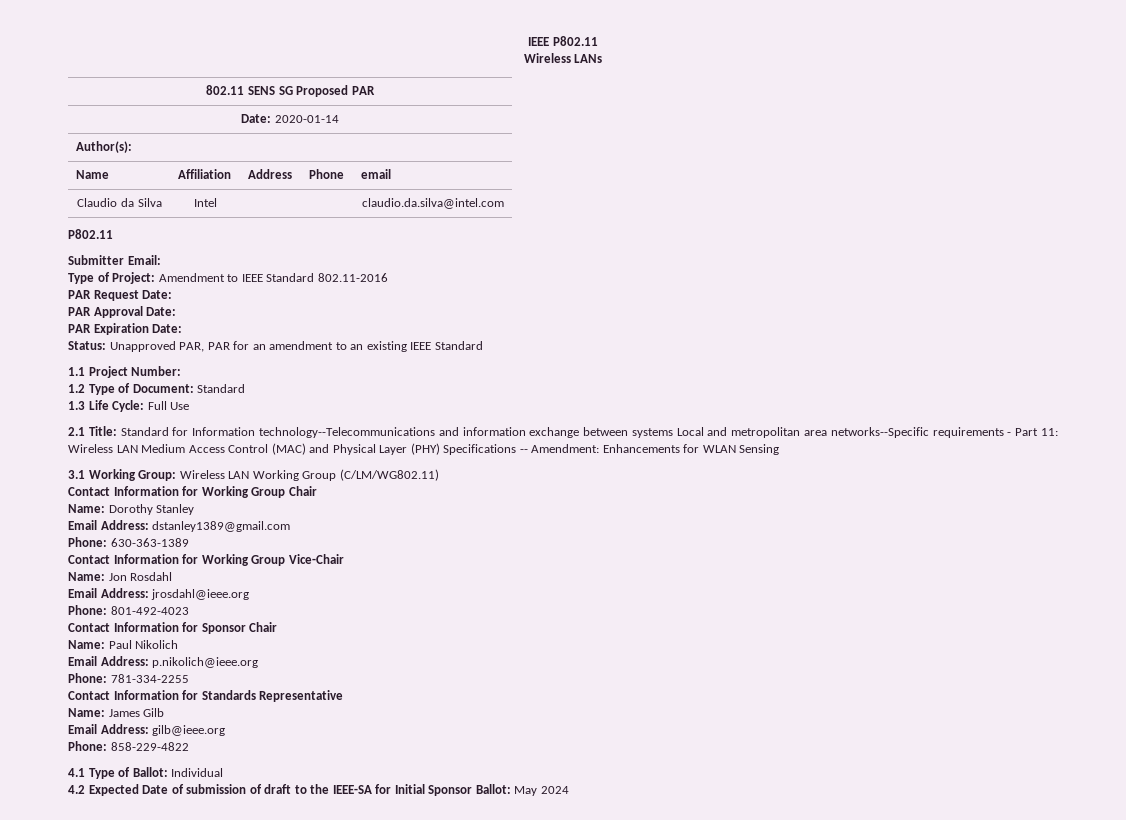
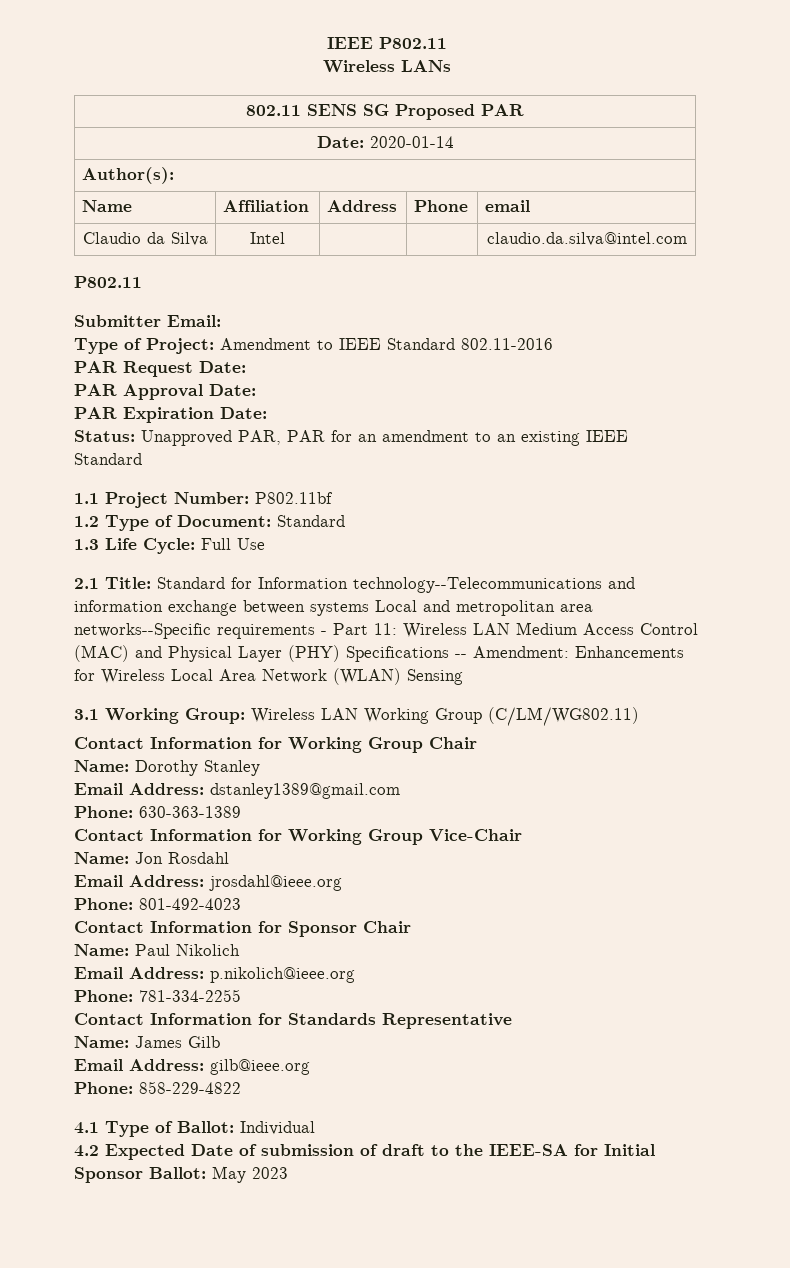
- 1.1 Project Number:
+ 1.1 Project Number: P802.11bf
- 2.1 Title: Standard for Information technology--Telecommunications and information exchange between systems Local and metropolitan area networks--Specific requirements - Part 11: Wireless LAN Medium Access Control (MAC) and Physical Layer (PHY) Specifications -- Amendment: Enhancements for WLAN Sensing
+ 2.1 Title: Standard for Information technology--Telecommunications and information exchange between systems Local and metropolitan area networks--Specific requirements - Part 11: Wireless LAN Medium Access Control (MAC) and Physical Layer (PHY) Specifications -- Amendment: Enhancements for Wireless Local Area Network (WLAN) Sensing
- 4.2 Expected Date of submission of draft to the IEEE-SA for Initial Sponsor Ballot: May 2024
+ 4.2 Expected Date of submission of draft to the IEEE-SA for Initial Sponsor Ballot: May 2023

